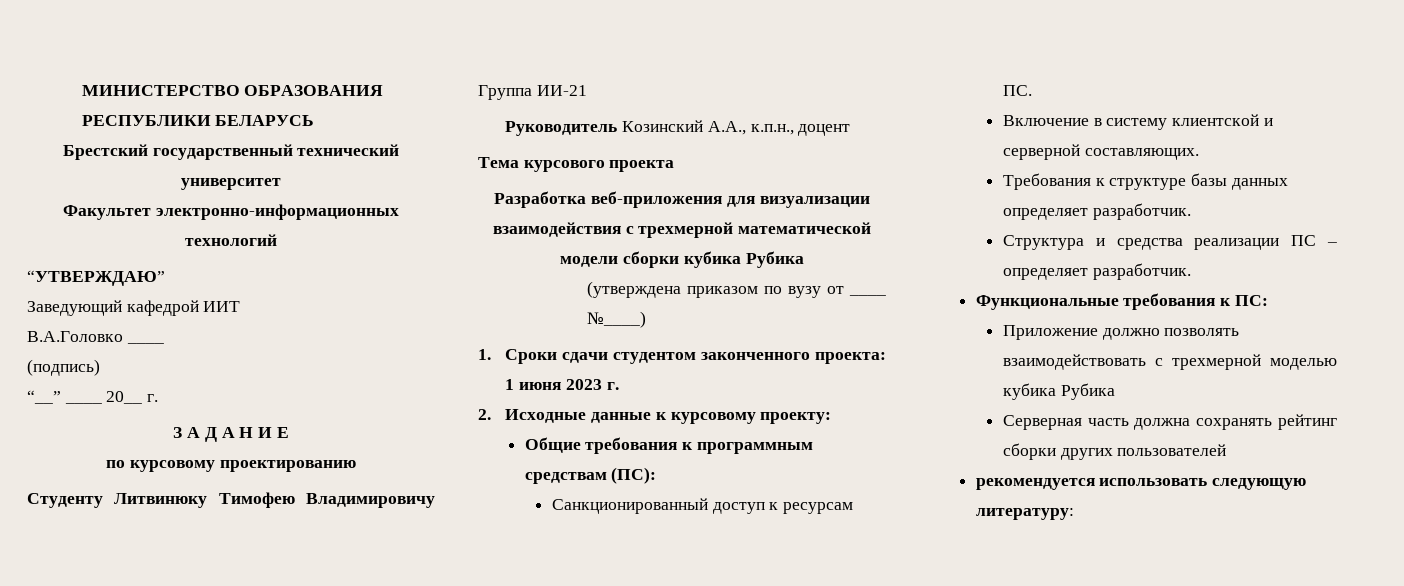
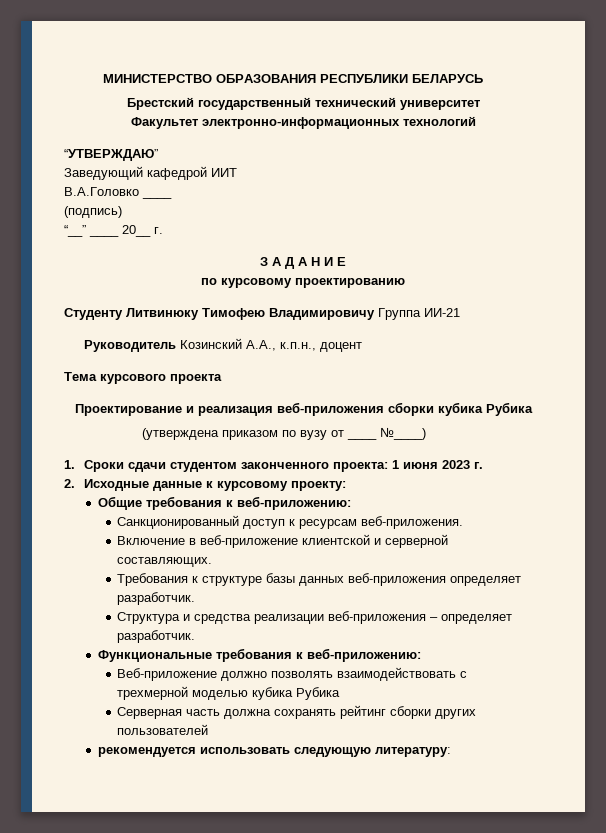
- Разработка веб-приложения для визуализации взаимодействия с трехмерной математической модели сборки кубика Рубика
+ Проектирование и реализация веб-приложения сборки кубика Рубика
- Общие требования к программным средствам (ПС):
+ Общие требования к веб-приложению:
- Санкционированный доступ к ресурсам ПС.
+ Санкционированный доступ к ресурсам веб-приложения.
- Включение в систему клиентской и серверной составляющих.
+ Включение в веб-приложение клиентской и серверной составляющих.
- Требования к структуре базы данных определяет разработчик.
+ Требования к структуре базы данных веб-приложения определяет разработчик.
- Структура и средства реализации ПС – определяет разработчик.
+ Структура и средства реализации веб-приложения – определяет разработчик.
- Функциональные требования к ПС:
- Приложение должно позволять взаимодействовать с трехмерной моделью кубика Рубика
+ Функциональные требования к веб-приложению:
+ Веб-приложение должно позволять взаимодействовать с трехмерной моделью кубика Рубика

